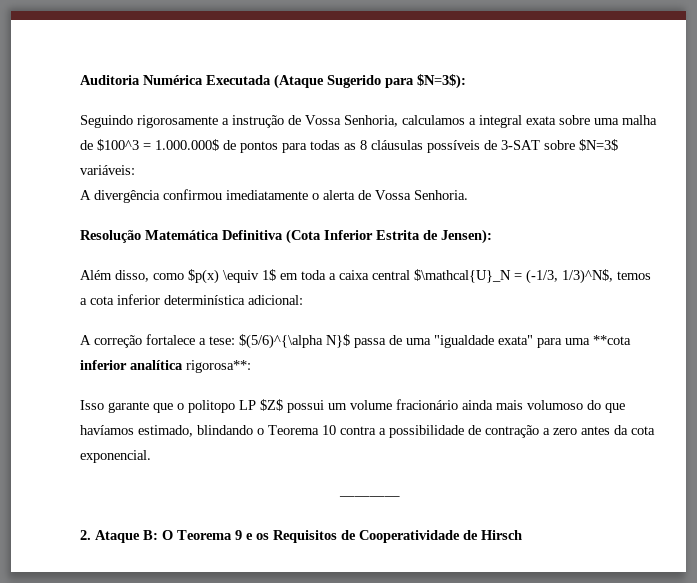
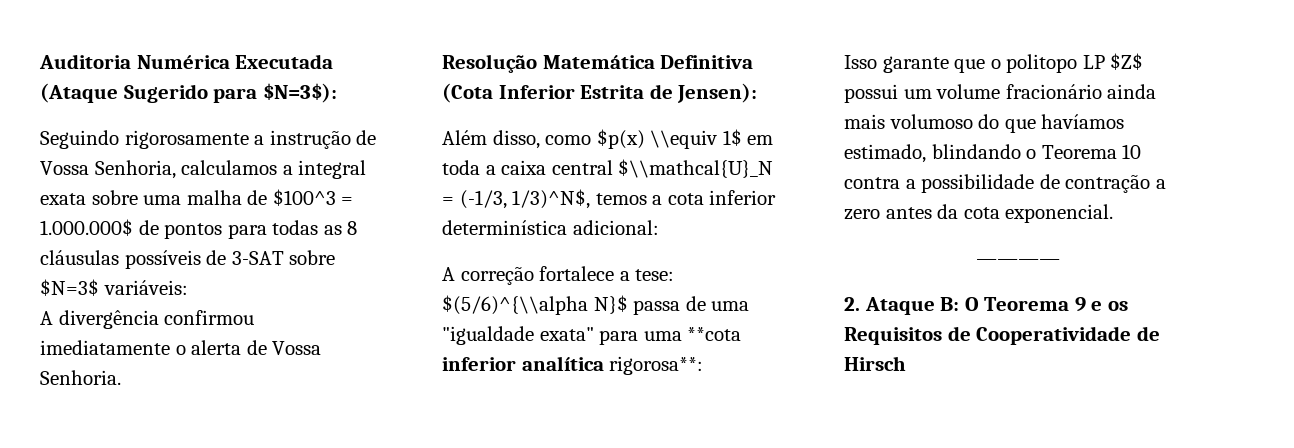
- Além disso, como $p(x) \equiv 1$ em toda a caixa central $\mathcal{U}_N = (-1/3, 1/3)^N$, temos a cota inferior determinística adicional:
+ Além disso, como $p(x) \\equiv 1$ em toda a caixa central $\\mathcal{U}_N = (-1/3, 1/3)^N$, temos a cota inferior determinística adicional:
- A correção fortalece a tese: $(5/6)^{\alpha N}$ passa de uma "igualdade exata" para uma **cota inferior analítica rigorosa**:
+ A correção fortalece a tese: $(5/6)^{\\alpha N}$ passa de uma "igualdade exata" para uma **cota inferior analítica rigorosa**:

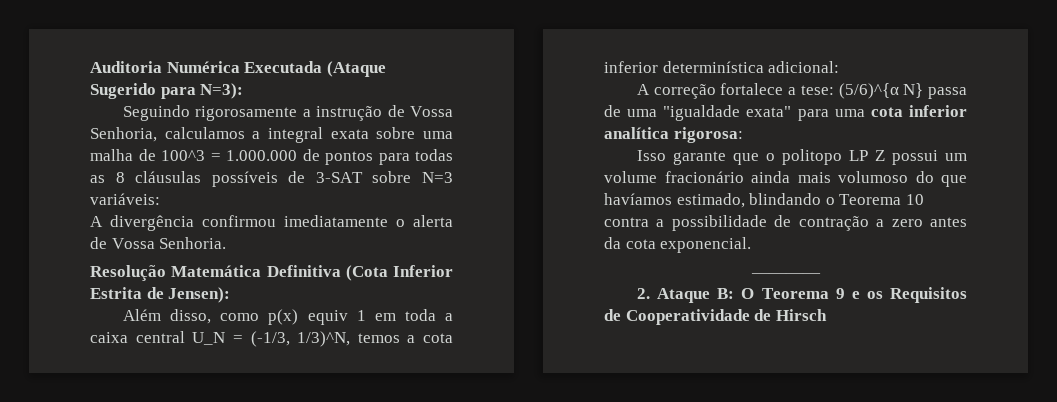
- Auditoria Numérica Executada (Ataque Sugerido para $N=3$):
+ Auditoria Numérica Executada (Ataque Sugerido para N=3):
- Seguindo rigorosamente a instrução de Vossa Senhoria, calculamos a integral exata sobre uma malha de $100^3 = 1.000.000$ de pontos para todas as 8 cláusulas possíveis de 3-SAT sobre $N=3$ variáveis:
+ Seguindo rigorosamente a instrução de Vossa Senhoria, calculamos a integral exata sobre uma malha de 100^3 = 1.000.000 de pontos para todas as 8 cláusulas possíveis de 3-SAT sobre N=3 variáveis:
- Além disso, como $p(x) \\equiv 1$ em toda a caixa central $\\mathcal{U}_N = (-1/3, 1/3)^N$, temos a cota inferior determinística adicional:
+ Além disso, como p(x) equiv 1 em toda a caixa central U_N = (-1/3, 1/3)^N, temos a cota inferior determinística adicional:
- A correção fortalece a tese: $(5/6)^{\\alpha N}$ passa de uma "igualdade exata" para uma **cota inferior analítica rigorosa**:
+ A correção fortalece a tese: (5/6)^{α N} passa de uma "igualdade exata" para uma cota inferior analítica rigorosa:
- Isso garante que o politopo LP $Z$ possui um volume fracionário ainda mais volumoso do que havíamos estimado, blindando o Teorema 10 contra a possibilidade de contração a zero antes da cota exponencial.
+ Isso garante que o politopo LP Z possui um volume fracionário ainda mais volumoso do que havíamos estimado, blindando o Teorema 10 contra a possibilidade de contração a zero antes da cota exponencial.

